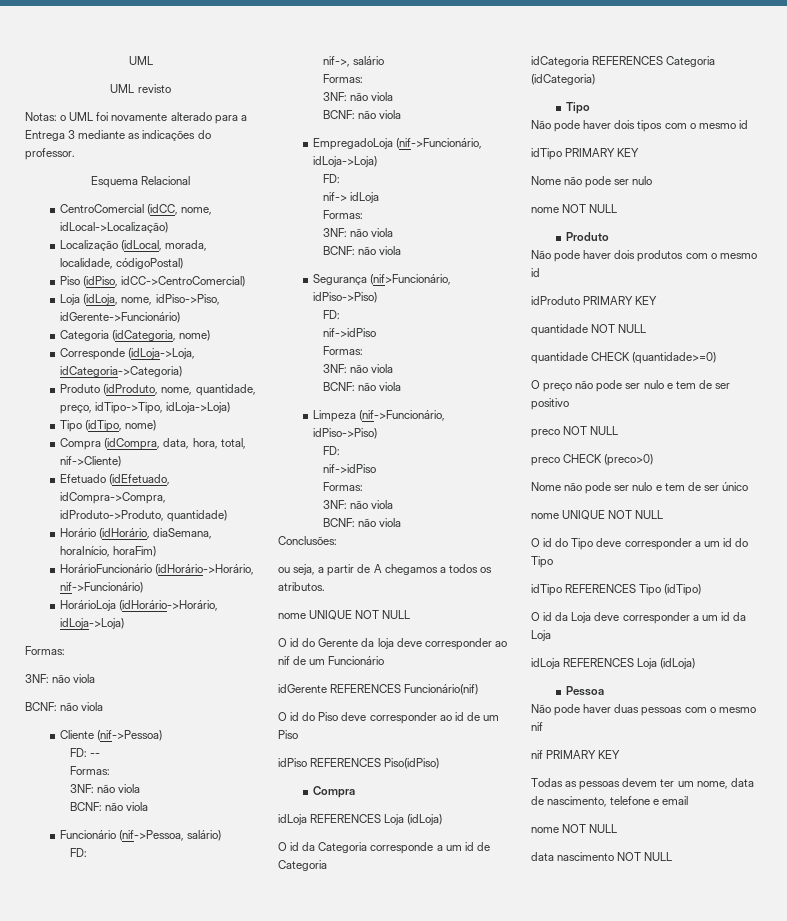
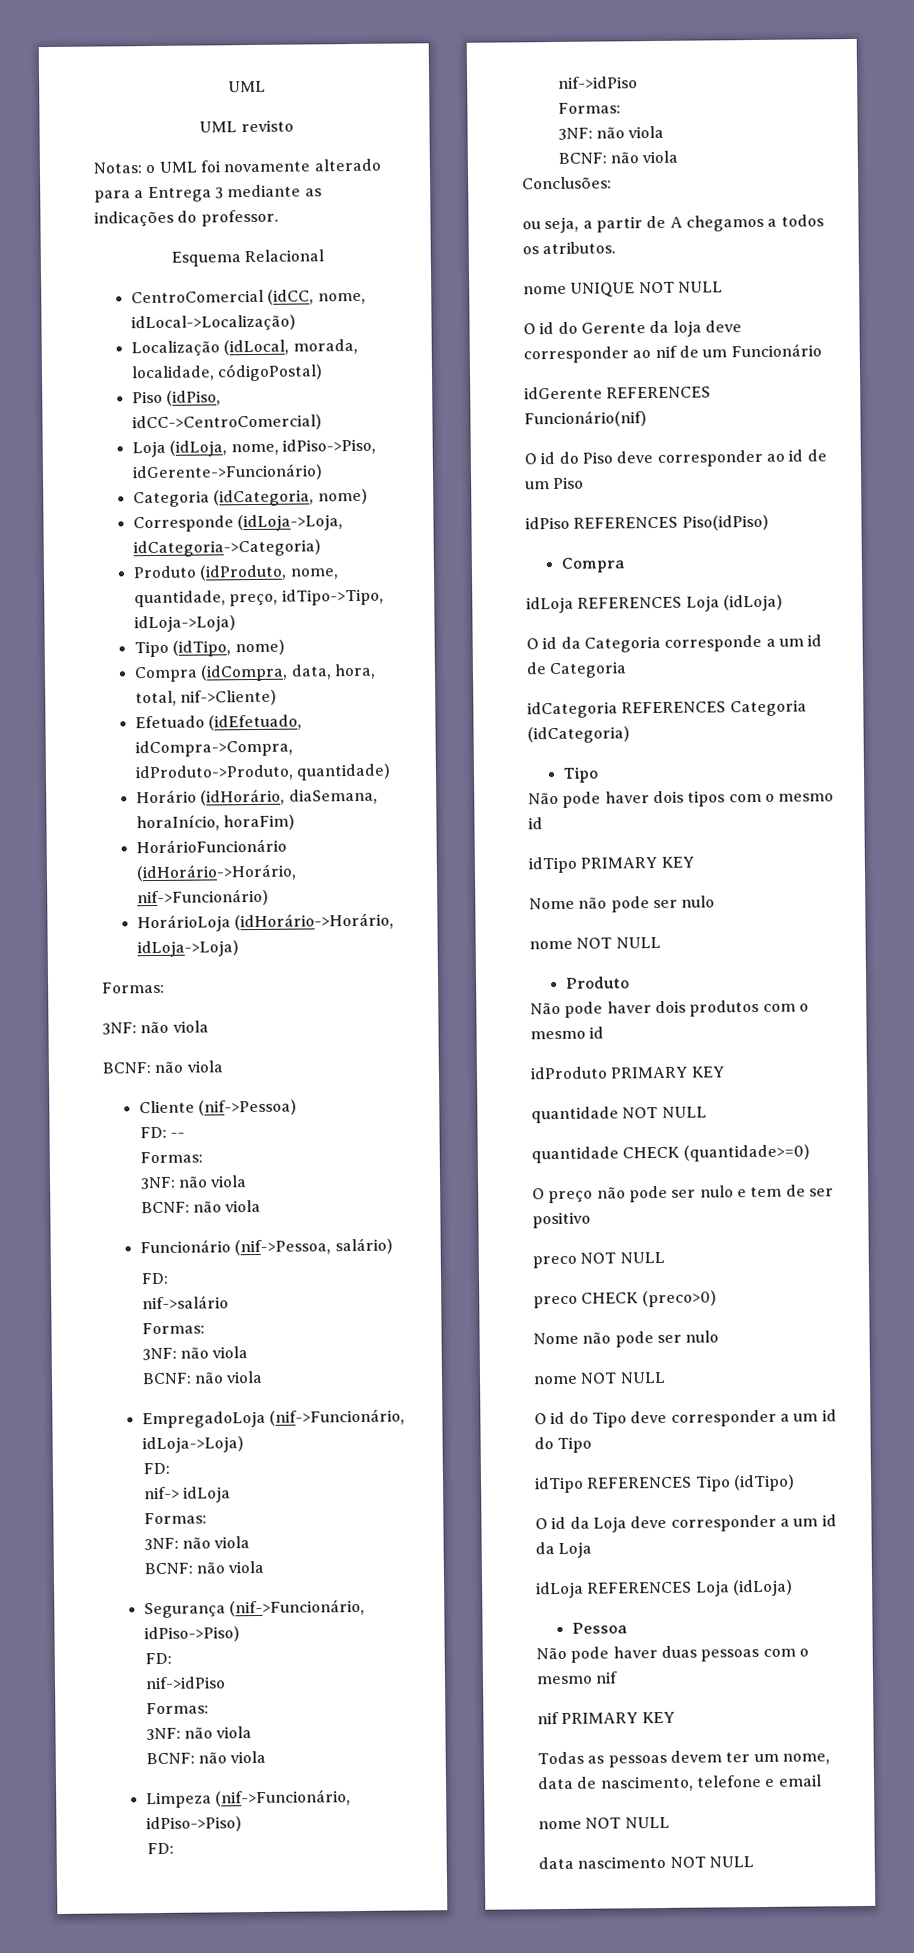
- nif->, salário
+ nif->salário
- Segurança (nif>Funcionário, idPiso->Piso)
+ Segurança (nif->Funcionário, idPiso->Piso)
  preco CHECK (preco>0)
- Nome não pode ser nulo e tem de ser único
- nome UNIQUE NOT NULL
+ Nome não pode ser nulo
+ nome NOT NULL

